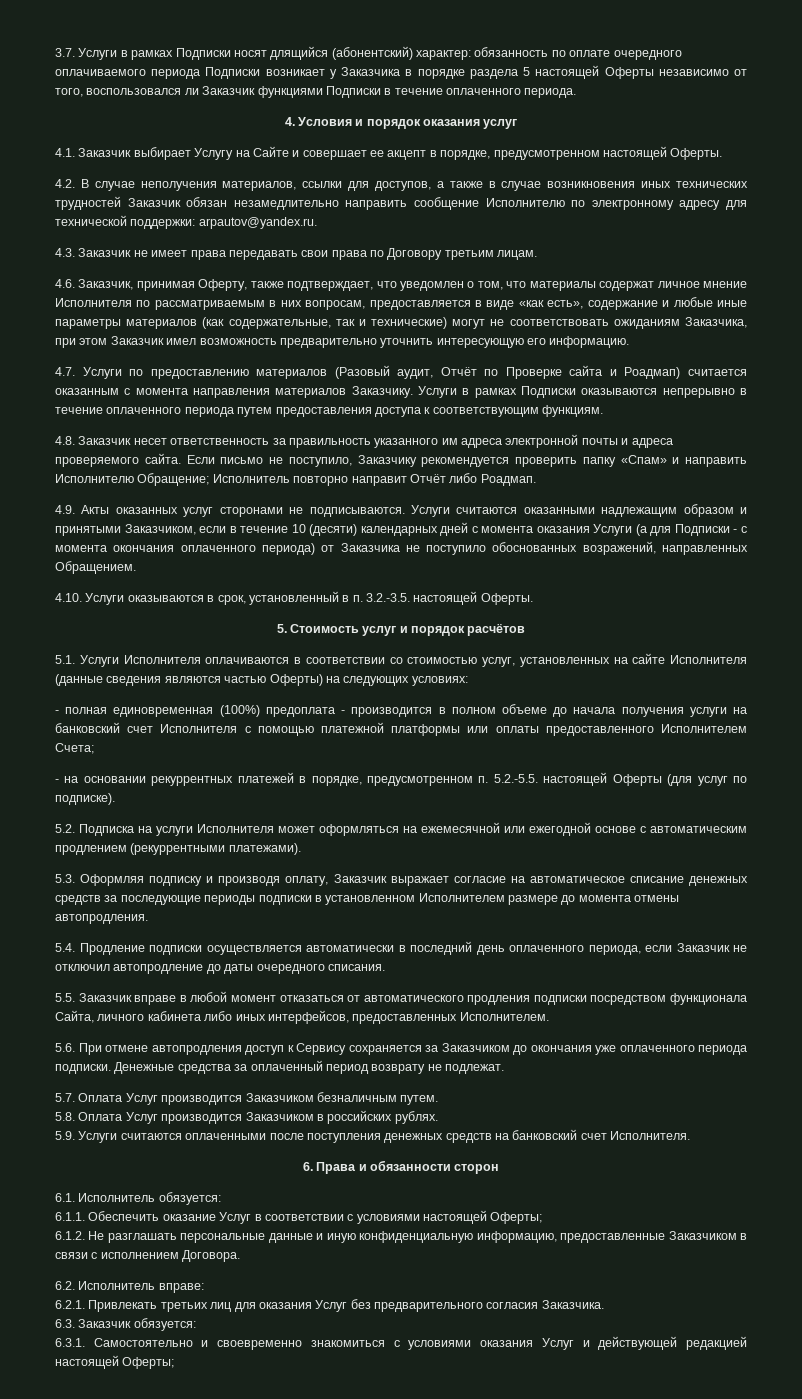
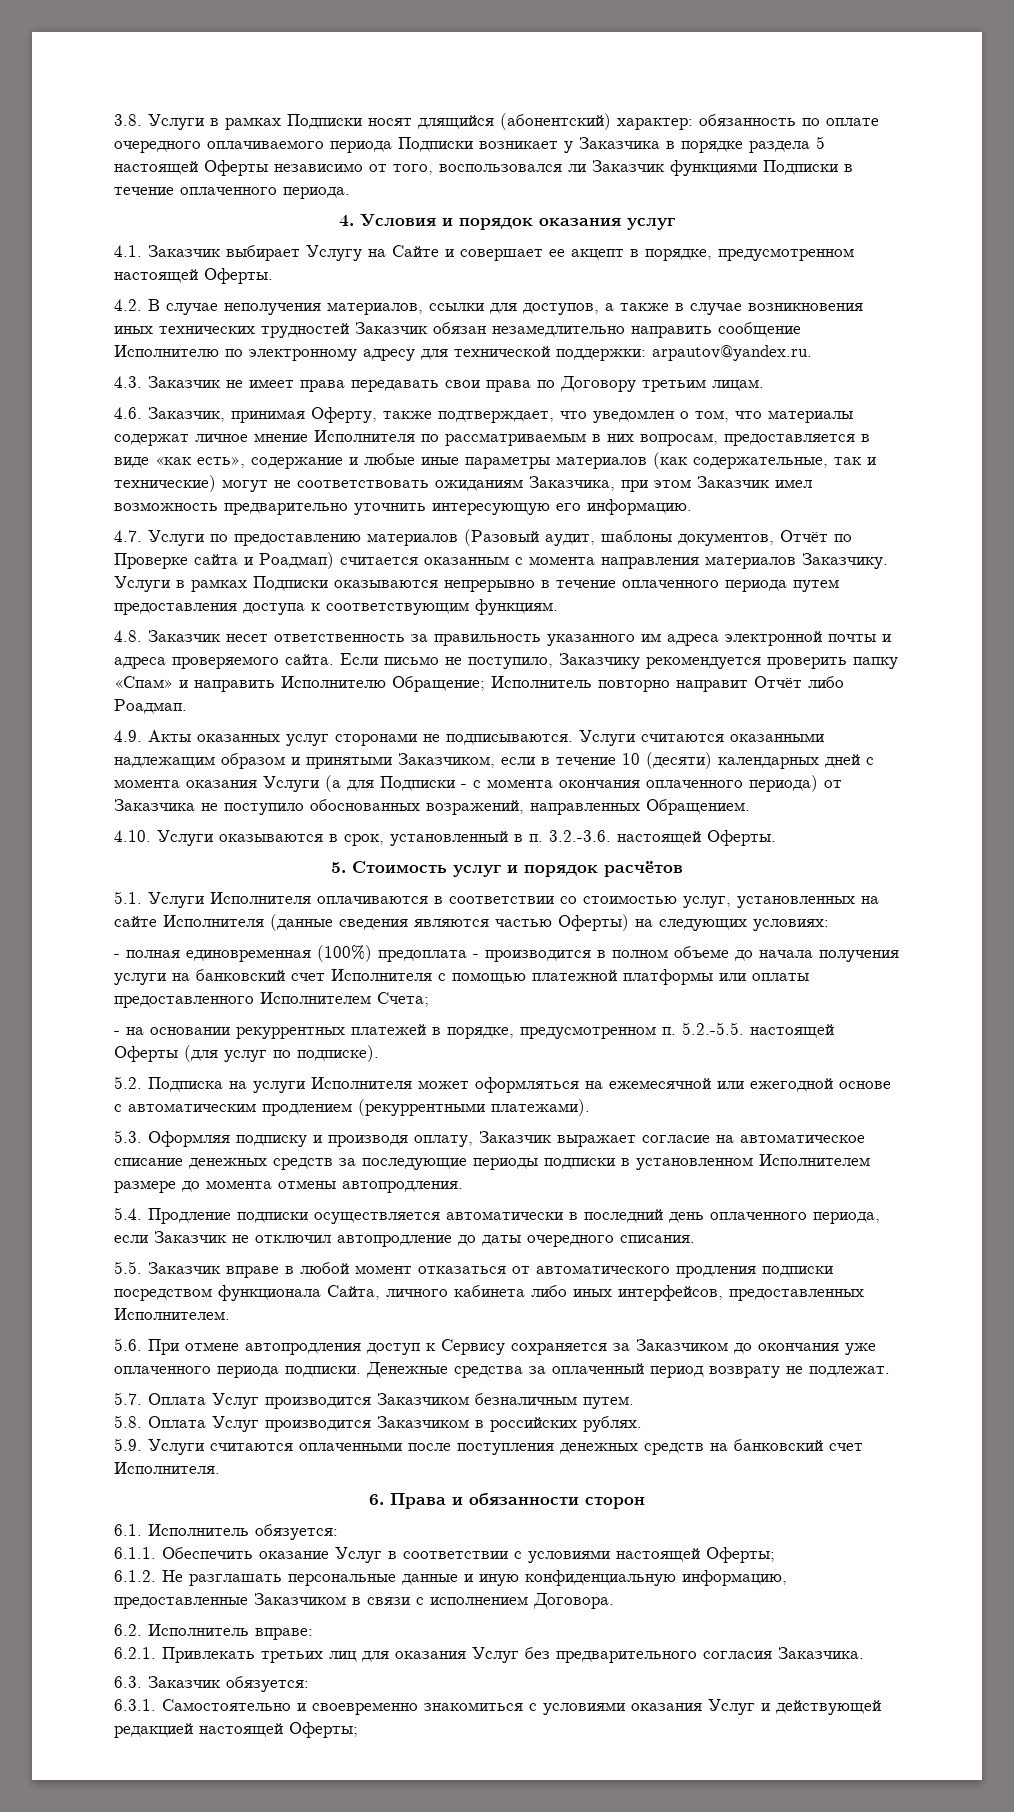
- 3.7. Услуги в рамках Подписки носят длящийся (абонентский) характер: обязанность по оплате очередного оплачиваемого периода Подписки возникает у Заказчика в порядке раздела 5 настоящей Оферты независимо от того, воспользовался ли Заказчик функциями Подписки в течение оплаченного периода.
+ 3.8. Услуги в рамках Подписки носят длящийся (абонентский) характер: обязанность по оплате очередного оплачиваемого периода Подписки возникает у Заказчика в порядке раздела 5 настоящей Оферты независимо от того, воспользовался ли Заказчик функциями Подписки в течение оплаченного периода.
- 4.7. Услуги по предоставлению материалов (Разовый аудит, Отчёт по Проверке сайта и Роадмап) считается оказанным с момента направления материалов Заказчику.
+ 4.7. Услуги по предоставлению материалов (Разовый аудит, шаблоны документов, Отчёт по Проверке сайта и Роадмап) считается оказанным с момента направления материалов Заказчику.
- 4.10. Услуги оказываются в срок, установленный в п. 3.2.-3.5. настоящей Оферты.
+ 4.10. Услуги оказываются в срок, установленный в п. 3.2.-3.6. настоящей Оферты.

